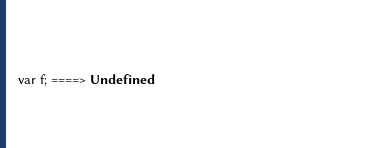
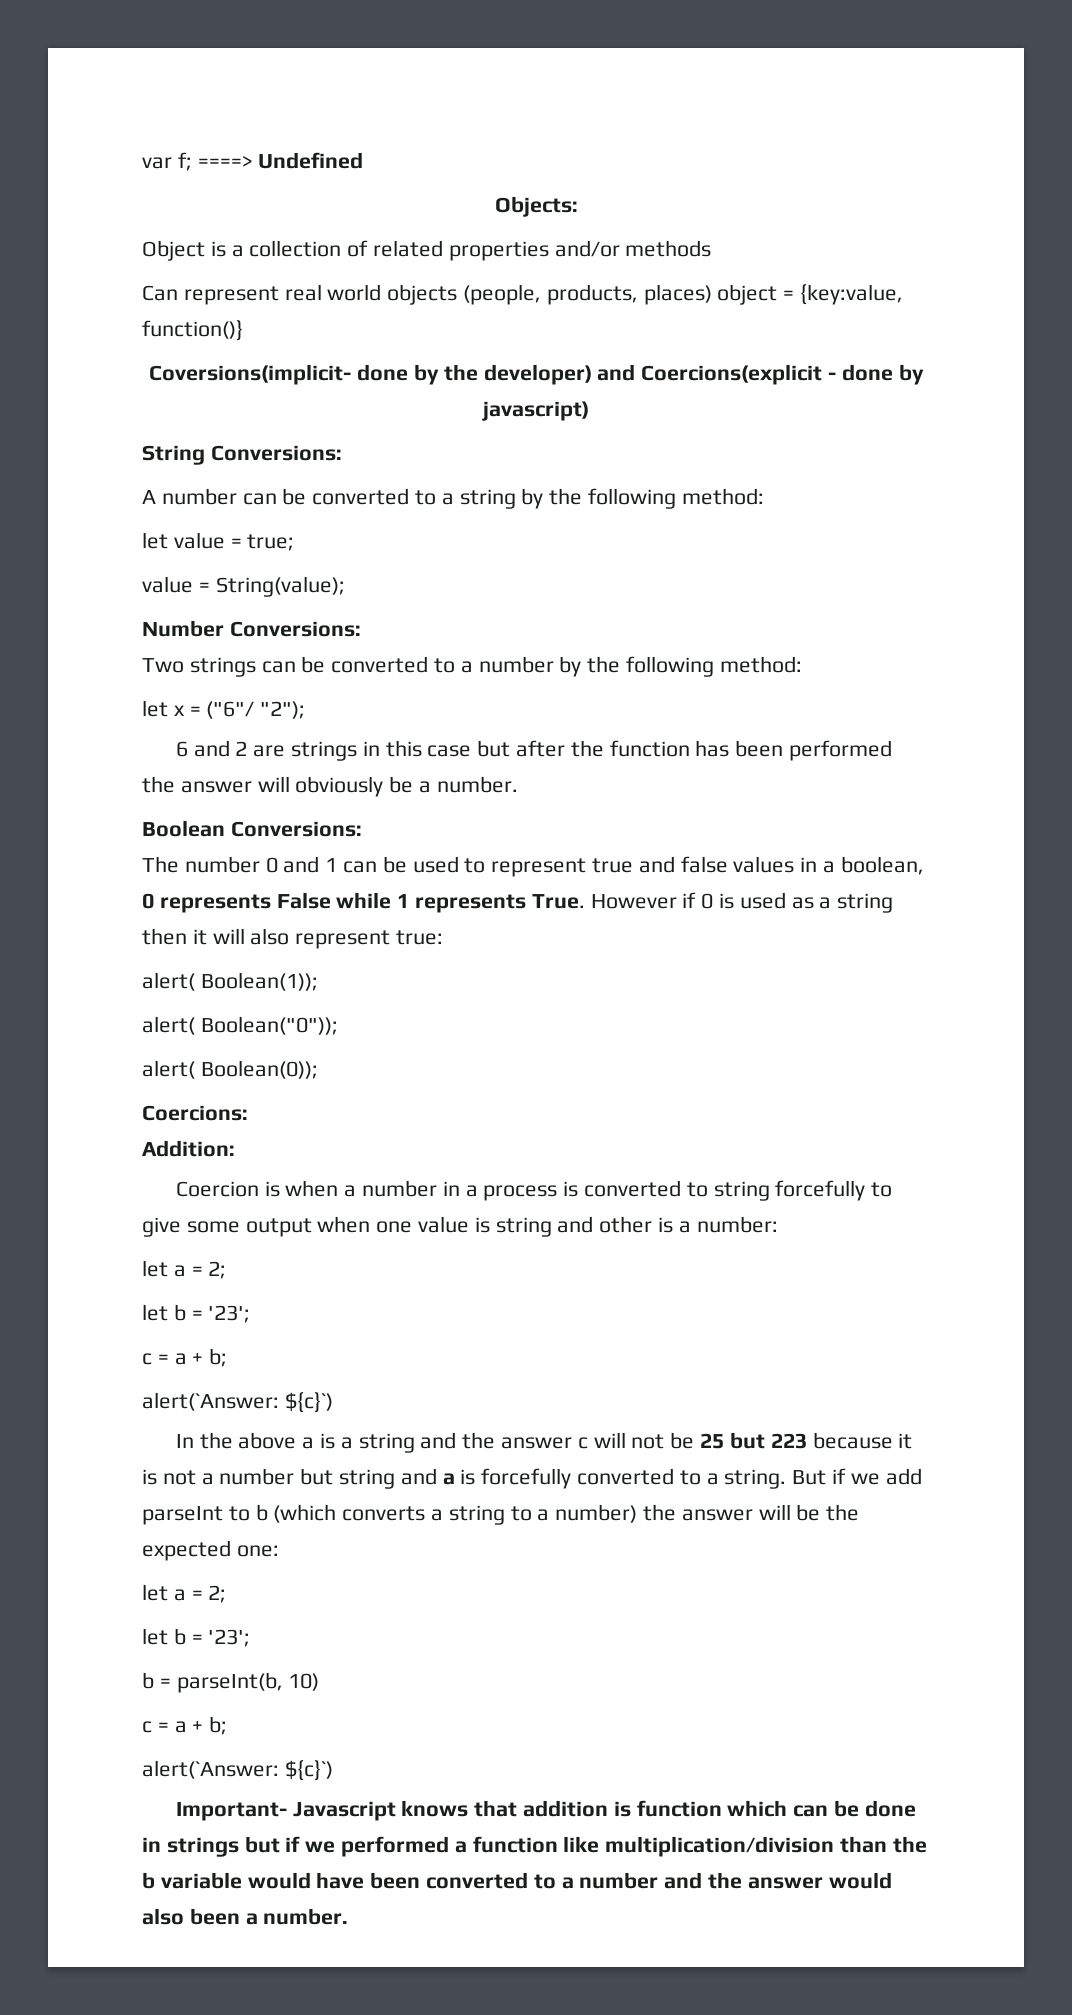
+ Objects:
+ Object is a collection of related properties and/or methods
+ Can represent real world objects (people, products, places) object = {key:value, function()}
+ Coversions(implicit- done by the developer) and Coercions(explicit - done by javascript)
+ String Conversions:
+ A number can be converted to a string by the following method:
+ let value = true;
+ value = String(value);
+ Number Conversions:
+ Two strings can be converted to a number by the following method:
+ let x = ("6"/ "2");
+ 6 and 2 are strings in this case but after the function has been performed the answer will obviously be a number.
+ Boolean Conversions:
+ The number 0 and 1 can be used to represent true and false values in a boolean, 0 represents False while 1 represents True. However if 0 is used as a string then it will also represent true:
+ alert( Boolean(1));
+ alert( Boolean("0"));
+ alert( Boolean(0));
+ Coercions:
+ Addition:
+ Coercion is when a number in a process is converted to string forcefully to give some output when one value is string and other is a number:
+ let a = 2;
+ let b = '23';
+ c = a + b;
+ alert(`Answer: ${c}`)
+ In the above a is a string and the answer c will not be 25 but 223 because it is not a number but string and a is forcefully converted to a string. But if we add parseInt to b (which converts a string to a number) the answer will be the expected one:
+ let a = 2;
+ let b = '23';
+ b = parseInt(b, 10)
+ c = a + b;
+ alert(`Answer: ${c}`)
+ Important- Javascript knows that addition is function which can be done in strings but if we performed a function like multiplication/division than the b variable would have been converted to a number and the answer would also been a number.

